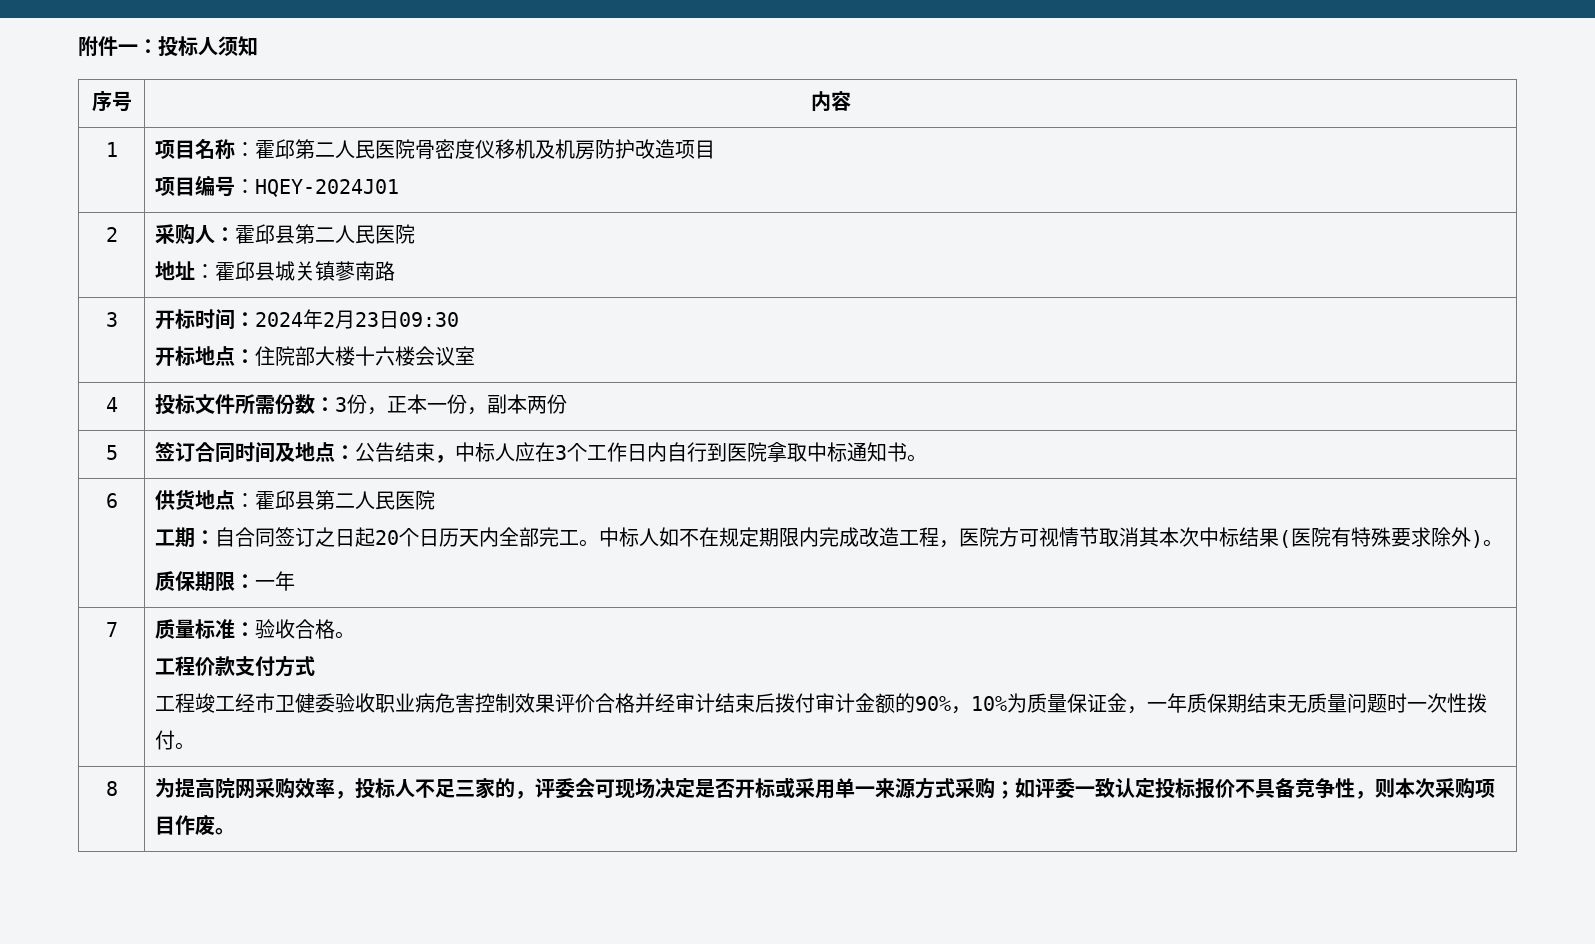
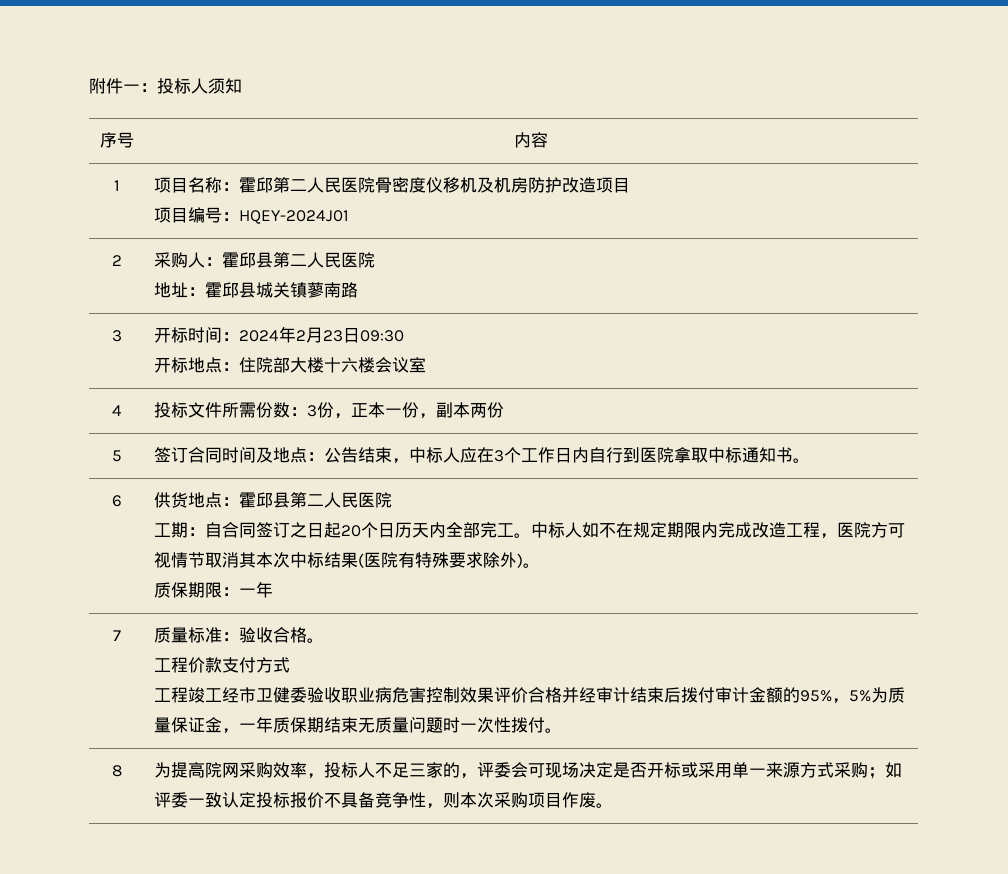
- 工程竣工经市卫健委验收职业病危害控制效果评价合格并经审计结束后拨付审计金额的90%，10%为质量保证金，一年质保期结束无质量问题时一次性拨付。
+ 工程竣工经市卫健委验收职业病危害控制效果评价合格并经审计结束后拨付审计金额的95%，5%为质量保证金，一年质保期结束无质量问题时一次性拨付。

